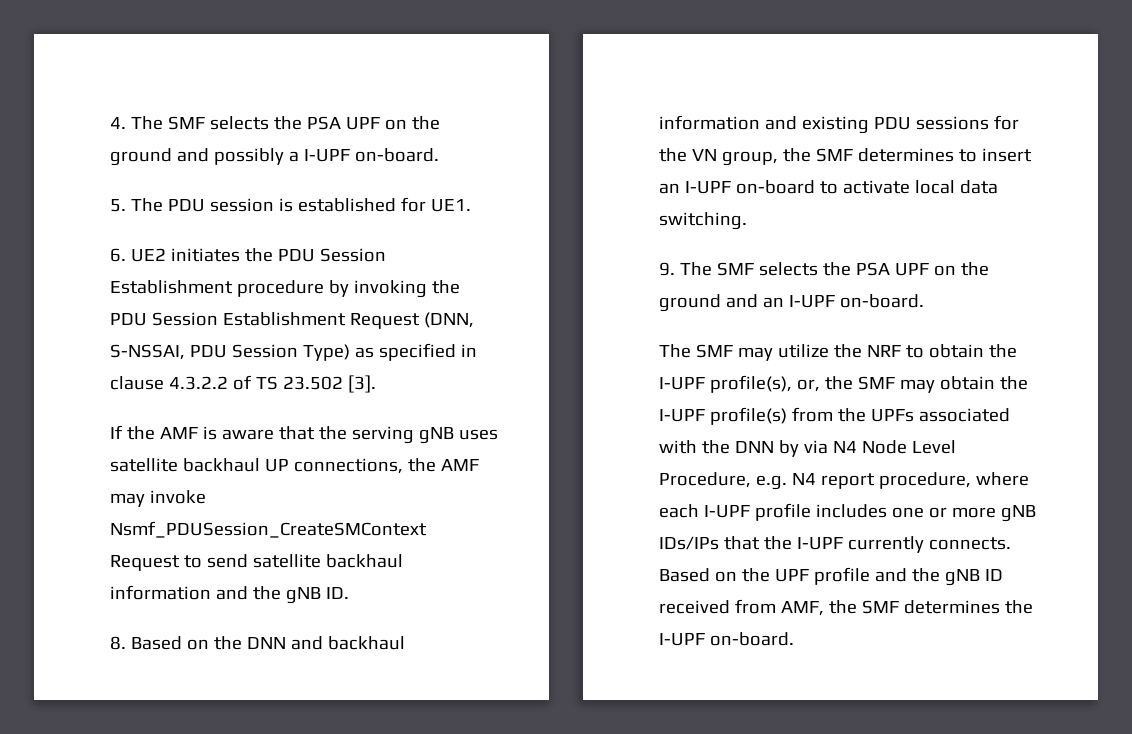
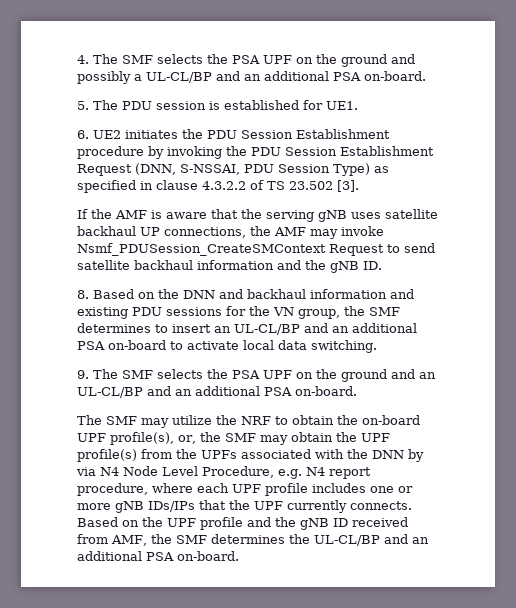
- 4. The SMF selects the PSA UPF on the ground and possibly a I-UPF on-board.
+ 4. The SMF selects the PSA UPF on the ground and possibly a UL-CL/BP and an additional PSA on-board.
- 8. Based on the DNN and backhaul information and existing PDU sessions for the VN group, the SMF determines to insert an I-UPF on-board to activate local data switching.
+ 8. Based on the DNN and backhaul information and existing PDU sessions for the VN group, the SMF determines to insert an UL-CL/BP and an additional PSA on-board to activate local data switching.
- 9. The SMF selects the PSA UPF on the ground and an I-UPF on-board.
+ 9. The SMF selects the PSA UPF on the ground and an UL-CL/BP and an additional PSA on-board.
- The SMF may utilize the NRF to obtain the I-UPF profile(s), or, the SMF may obtain the I-UPF profile(s) from the UPFs associated with the DNN by via N4 Node Level Procedure, e.g. N4 report procedure, where each I-UPF profile includes one or more gNB IDs/IPs that the I-UPF currently connects.
+ The SMF may utilize the NRF to obtain the on-board UPF profile(s), or, the SMF may obtain the UPF profile(s) from the UPFs associated with the DNN by via N4 Node Level Procedure, e.g. N4 report procedure, where each UPF profile includes one or more gNB IDs/IPs that the UPF currently connects.
- Based on the UPF profile and the gNB ID received from AMF, the SMF determines the I-UPF on-board.
+ Based on the UPF profile and the gNB ID received from AMF, the SMF determines the UL-CL/BP and an additional PSA on-board.

